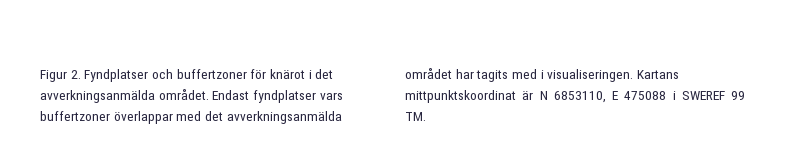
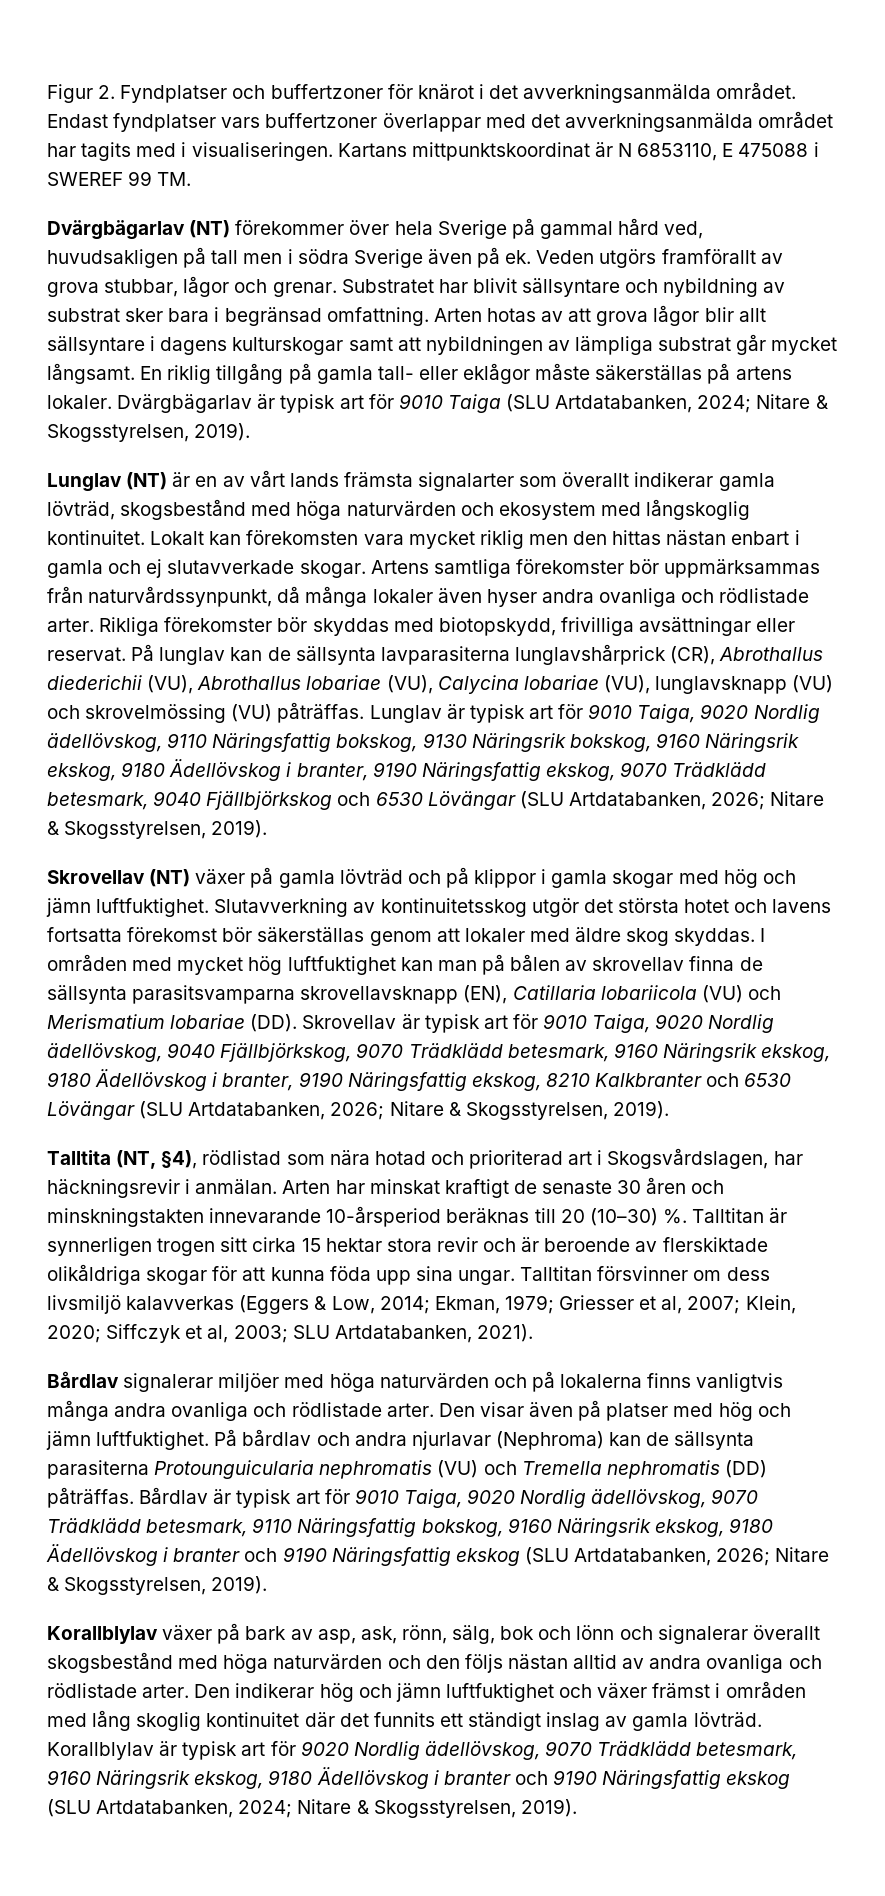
+ Dvärgbägarlav (NT) förekommer över hela Sverige på gammal hård ved, huvudsakligen på tall men i södra Sverige även på ek. Veden utgörs framförallt av grova stubbar, lågor och grenar. Substratet har blivit sällsyntare och nybildning av substrat sker bara i begränsad omfattning. Arten hotas av att grova lågor blir allt sällsyntare i dagens kulturskogar samt att nybildningen av lämpliga substrat går mycket långsamt. En riklig tillgång på gamla tall- eller eklågor måste säkerställas på artens lokaler. Dvärgbägarlav är typisk art för 9010 Taiga (SLU Artdatabanken, 2024; Nitare & Skogsstyrelsen, 2019).
+ Lunglav (NT) är en av vårt lands främsta signalarter som överallt indikerar gamla lövträd, skogsbestånd med höga naturvärden och ekosystem med långskoglig kontinuitet. Lokalt kan förekomsten vara mycket riklig men den hittas nästan enbart i gamla och ej slutavverkade skogar. Artens samtliga förekomster bör uppmärksammas från naturvårdssynpunkt, då många lokaler även hyser andra ovanliga och rödlistade arter. Rikliga förekomster bör skyddas med biotopskydd, frivilliga avsättningar eller reservat. På lunglav kan de sällsynta lavparasiterna lunglavshårprick (CR), Abrothallus diederichii (VU), Abrothallus lobariae (VU), Calycina lobariae (VU), lunglavsknapp (VU) och skrovelmössing (VU) påträffas. Lunglav är typisk art för 9010 Taiga, 9020 Nordlig ädellövskog, 9110 Näringsfattig bokskog, 9130 Näringsrik bokskog, 9160 Näringsrik ekskog, 9180 Ädellövskog i branter, 9190 Näringsfattig ekskog, 9070 Trädklädd betesmark, 9040 Fjällbjörkskog och 6530 Lövängar (SLU Artdatabanken, 2026; Nitare & Skogsstyrelsen, 2019).
+ Skrovellav (NT) växer på gamla lövträd och på klippor i gamla skogar med hög och jämn luftfuktighet. Slutavverkning av kontinuitetsskog utgör det största hotet och lavens fortsatta förekomst bör säkerställas genom att lokaler med äldre skog skyddas. I områden med mycket hög luftfuktighet kan man på bålen av skrovellav finna de sällsynta parasitsvamparna skrovellavsknapp (EN), Catillaria lobariicola (VU) och Merismatium lobariae (DD). Skrovellav är typisk art för 9010 Taiga, 9020 Nordlig ädellövskog, 9040 Fjällbjörkskog, 9070 Trädklädd betesmark, 9160 Näringsrik ekskog, 9180 Ädellövskog i branter, 9190 Näringsfattig ekskog, 8210 Kalkbranter och 6530 Lövängar (SLU Artdatabanken, 2026; Nitare & Skogsstyrelsen, 2019).
+ Talltita (NT, §4), rödlistad som nära hotad och prioriterad art i Skogsvårdslagen, har häckningsrevir i anmälan. Arten har minskat kraftigt de senaste 30 åren och minskningstakten innevarande 10-årsperiod beräknas till 20 (10–30) %. Talltitan är synnerligen trogen sitt cirka 15 hektar stora revir och är beroende av flerskiktade olikåldriga skogar för att kunna föda upp sina ungar. Talltitan försvinner om dess livsmiljö kalavverkas (Eggers & Low, 2014; Ekman, 1979; Griesser et al, 2007; Klein, 2020; Siffczyk et al, 2003; SLU Artdatabanken, 2021).
+ Bårdlav signalerar miljöer med höga naturvärden och på lokalerna finns vanligtvis många andra ovanliga och rödlistade arter. Den visar även på platser med hög och jämn luftfuktighet. På bårdlav och andra njurlavar (Nephroma) kan de sällsynta parasiterna Protounguicularia nephromatis (VU) och Tremella nephromatis (DD) påträffas. Bårdlav är typisk art för 9010 Taiga, 9020 Nordlig ädellövskog, 9070 Trädklädd betesmark, 9110 Näringsfattig bokskog, 9160 Näringsrik ekskog, 9180 Ädellövskog i branter och 9190 Näringsfattig ekskog (SLU Artdatabanken, 2026; Nitare & Skogsstyrelsen, 2019).
+ Korallblylav växer på bark av asp, ask, rönn, sälg, bok och lönn och signalerar överallt skogsbestånd med höga naturvärden och den följs nästan alltid av andra ovanliga och rödlistade arter. Den indikerar hög och jämn luftfuktighet och växer främst i områden med lång skoglig kontinuitet där det funnits ett ständigt inslag av gamla lövträd. Korallblylav är typisk art för 9020 Nordlig ädellövskog, 9070 Trädklädd betesmark, 9160 Näringsrik ekskog, 9180 Ädellövskog i branter och 9190 Näringsfattig ekskog (SLU Artdatabanken, 2024; Nitare & Skogsstyrelsen, 2019).

